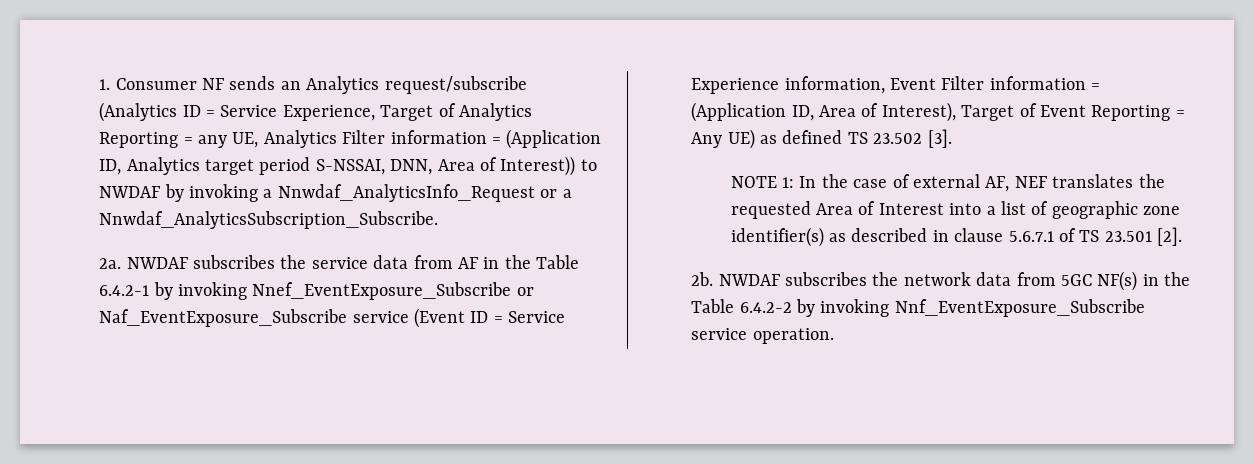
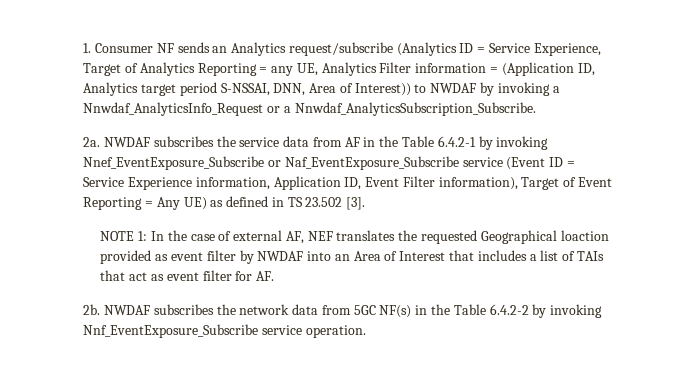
- NWDAF subscribes the service data from AF in the Table 6.4.2-1 by invoking Nnef_EventExposure_Subscribe or Naf_EventExposure_Subscribe service (Event ID = Service Experience information, Event Filter information = (Application ID, Area of Interest), Target of Event Reporting = Any UE) as defined TS 23.502 [3].
+ NWDAF subscribes the service data from AF in the Table 6.4.2-1 by invoking Nnef_EventExposure_Subscribe or Naf_EventExposure_Subscribe service (Event ID = Service Experience information, Application ID, Event Filter information), Target of Event Reporting = Any UE) as defined in TS 23.502 [3].
- NOTE 1: In the case of external AF, NEF translates the requested Area of Interest into a list of geographic zone identifier(s) as described in clause 5.6.7.1 of TS 23.501 [2].
+ NOTE 1: In the case of external AF, NEF translates the requested Geographical loaction provided as event filter by NWDAF into an Area of Interest that includes a list of TAIs that act as event filter for AF.

